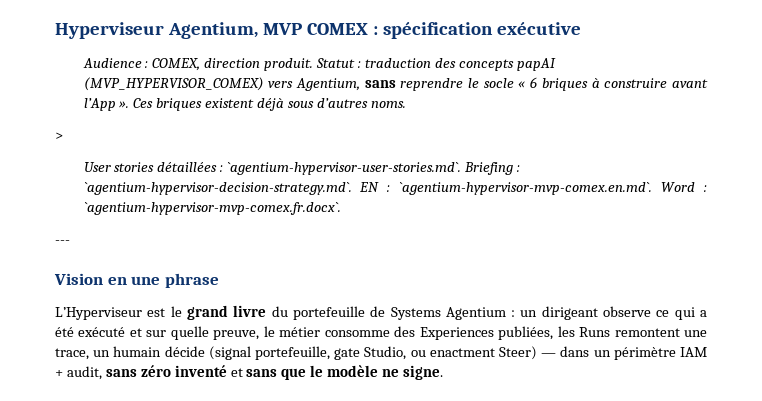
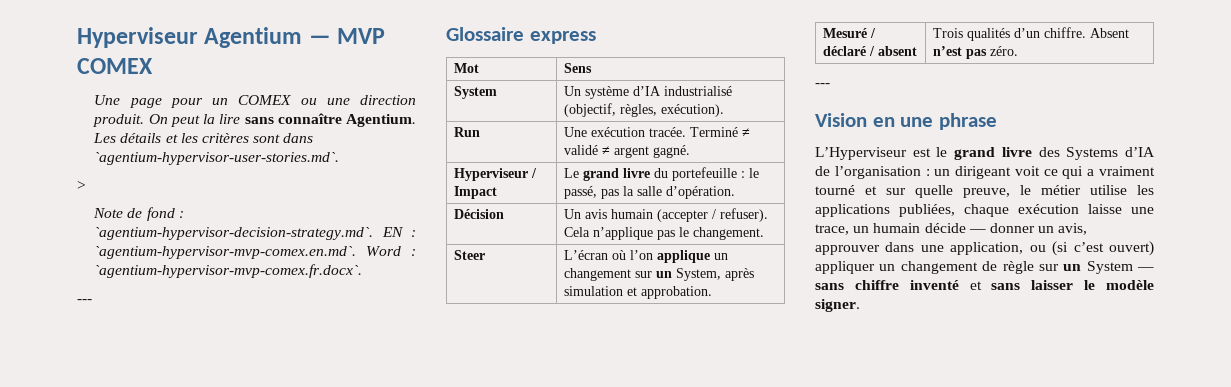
- Hyperviseur Agentium, MVP COMEX : spécification exécutive
- Audience : COMEX, direction produit. Statut : traduction des concepts papAI (MVP_HYPERVISOR_COMEX) vers Agentium, sans reprendre le socle « 6 briques à construire avant l’App ». Ces briques existent déjà sous d’autres noms.
+ Hyperviseur Agentium — MVP COMEX
+ Une page pour un COMEX ou une direction produit. On peut la lire sans connaître Agentium. Les détails et les critères sont dans `agentium-hypervisor-user-stories.md`.
  >
- User stories détaillées : `agentium-hypervisor-user-stories.md`. Briefing : `agentium-hypervisor-decision-strategy.md`. EN : `agentium-hypervisor-mvp-comex.en.md`. Word : `agentium-hypervisor-mvp-comex.fr.docx`.
+ Note de fond : `agentium-hypervisor-decision-strategy.md`. EN : `agentium-hypervisor-mvp-comex.en.md`. Word : `agentium-hypervisor-mvp-comex.fr.docx`.
+ Glossaire express
+ Mot | Sens
+ System | Un système d’IA industrialisé (objectif, règles, exécution).
+ Run | Une exécution tracée. Terminé ≠ validé ≠ argent gagné.
+ Hyperviseur / Impact | Le grand livre du portefeuille : le passé, pas la salle d’opération.
+ Décision | Un avis humain (accepter / refuser). Cela n’applique pas le changement.
+ Steer | L’écran où l’on applique un changement sur un System, après simulation et approbation.
+ Mesuré / déclaré / absent | Trois qualités d’un chiffre. Absent n’est pas zéro.
+ ---
- L’Hyperviseur est le grand livre du portefeuille de Systems Agentium : un dirigeant observe ce qui a été exécuté et sur quelle preuve, le métier consomme des Experiences publiées, les Runs remontent une trace, un humain décide (signal portefeuille, gate Studio, ou enactment Steer) — dans un périmètre IAM + audit, sans zéro inventé et sans que le modèle ne signe.
+ L’Hyperviseur est le grand livre des Systems d’IA de l’organisation : un dirigeant voit ce qui a vraiment tourné et sur quelle preuve, le métier utilise les applications publiées, chaque exécution laisse une trace, un humain décide — donner un avis, approuver dans une application, ou (si c’est ouvert) appliquer un changement de règle sur un System — sans chiffre inventé et sans laisser le modèle signer.

